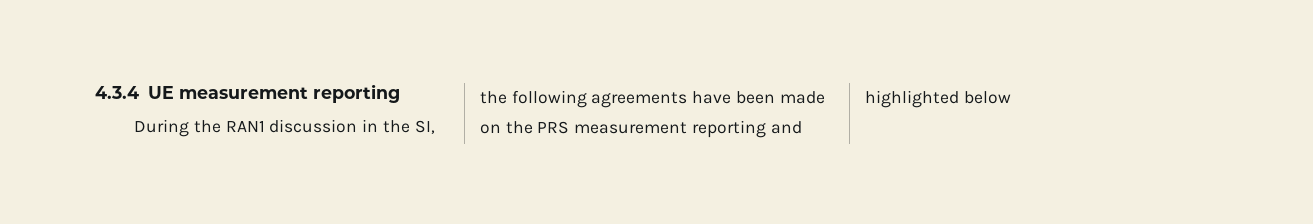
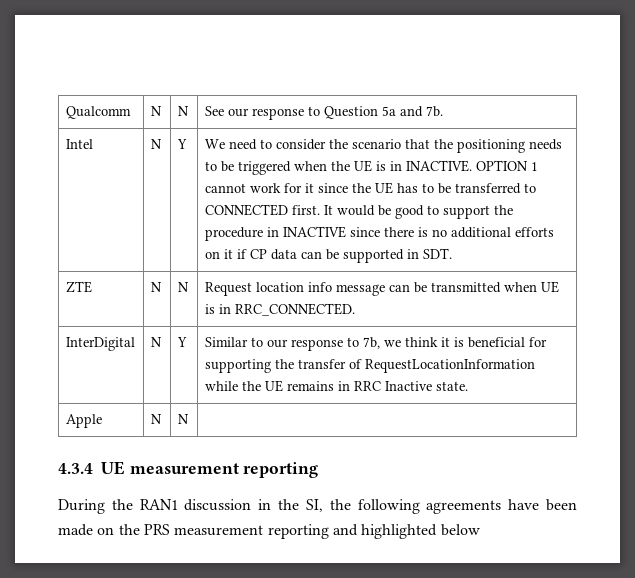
+ Qualcomm | N | N | See our response to Question 5a and 7b.
+ Intel | N | Y | We need to consider the scenario that the positioning needs to be triggered when the UE is in INACTIVE. OPTION 1 cannot work for it since the UE has to be transferred to CONNECTED first. It would be good to support the procedure in INACTIVE since there is no additional efforts on it if CP data can be supported in SDT.
+ ZTE | N | N | Request location info message can be transmitted when UE is in RRC_CONNECTED.
+ InterDigital | N | Y | Similar to our response to 7b, we think it is beneficial for supporting the transfer of RequestLocationInformation while the UE remains in RRC Inactive state.
+ Apple | N | N |

